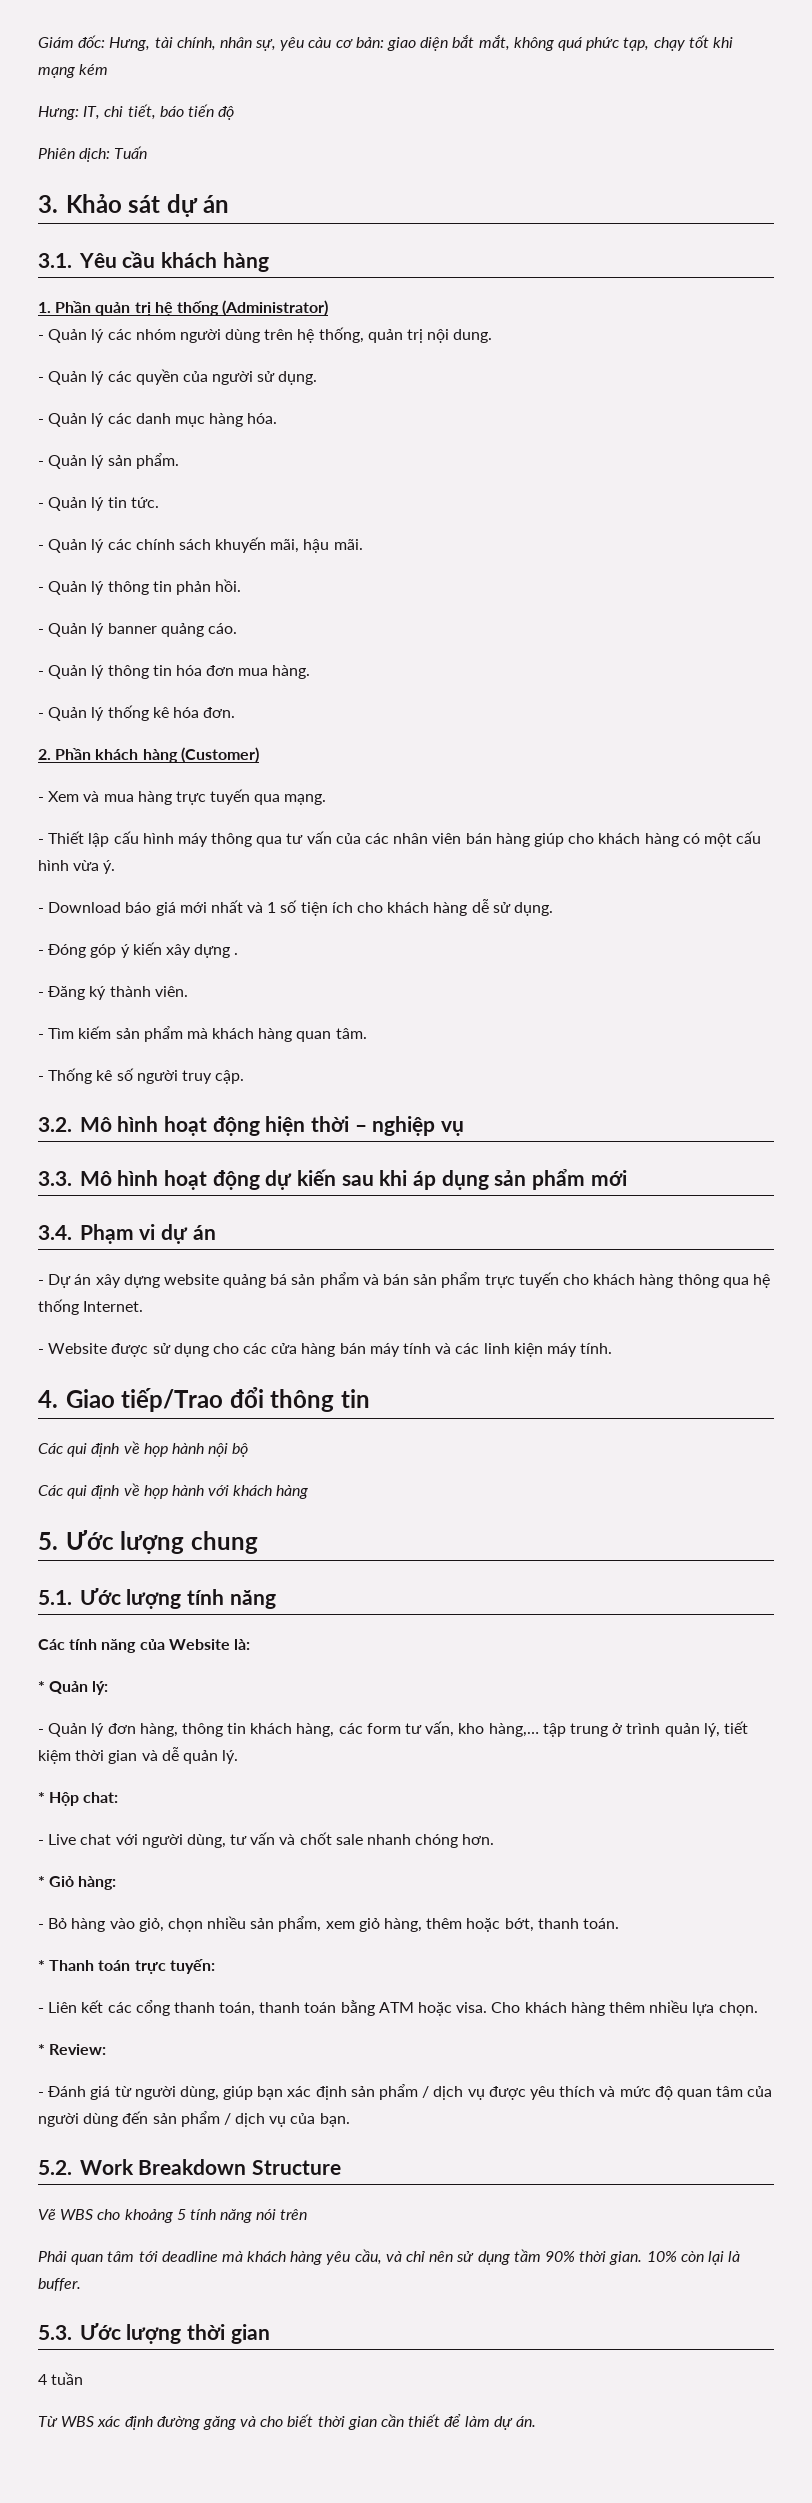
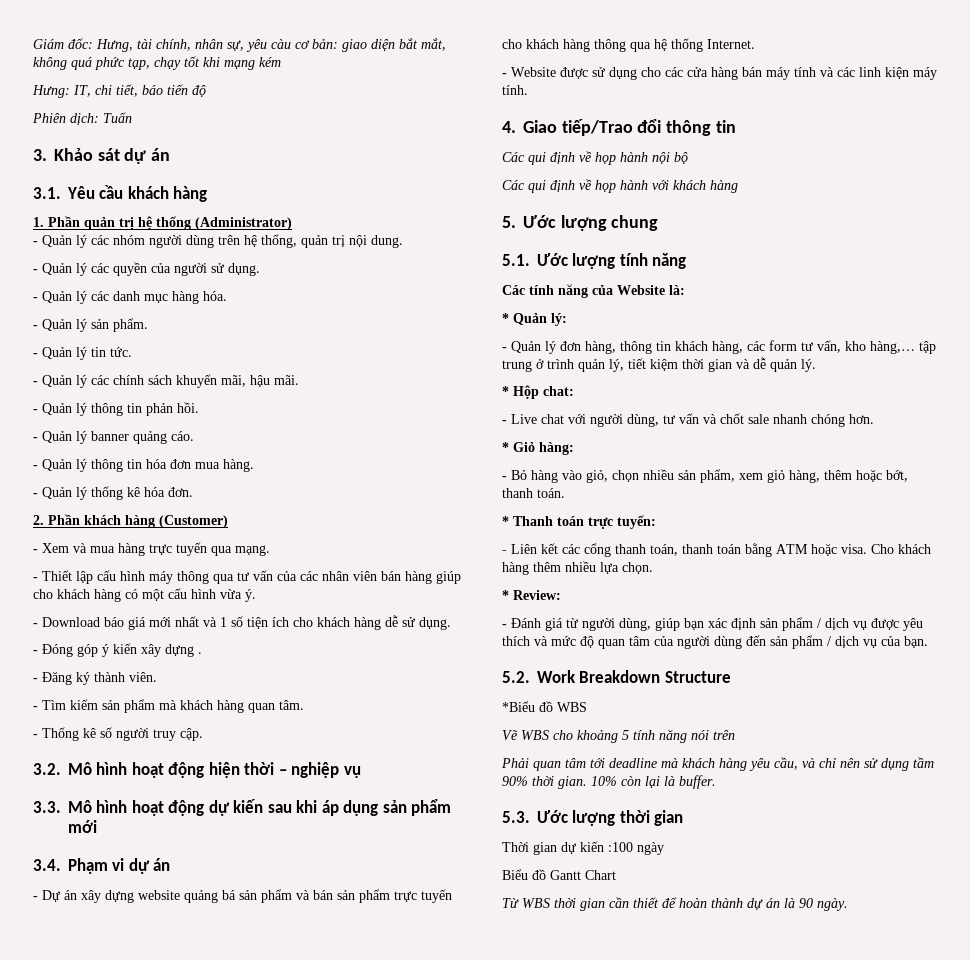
+ *Biểu đồ WBS
- 4 tuần
- Từ WBS xác định đường găng và cho biết thời gian cần thiết để làm dự án.
+ Thời gian dự kiến :100 ngày
+ Biểu đồ Gantt Chart
+ Từ WBS thời gian cần thiết để hoàn thành dự án là 90 ngày.

